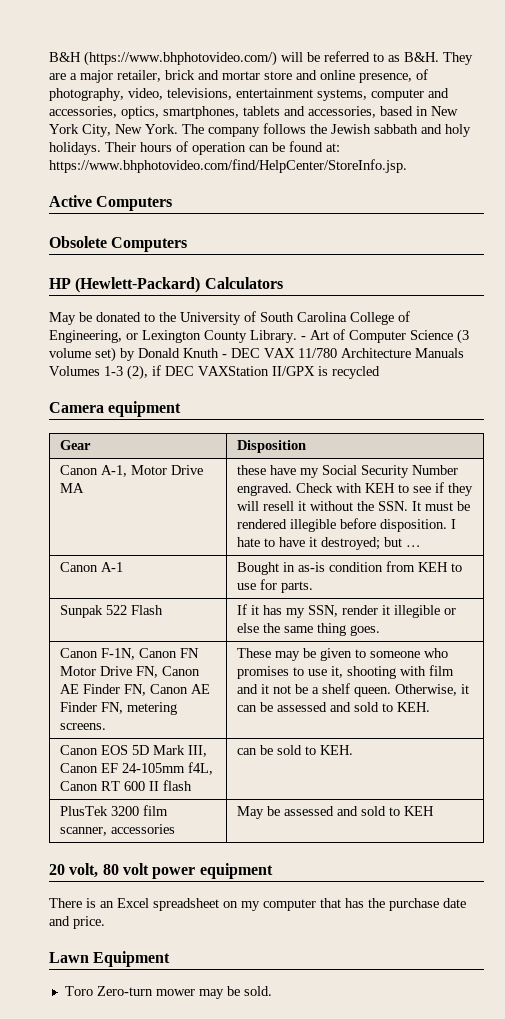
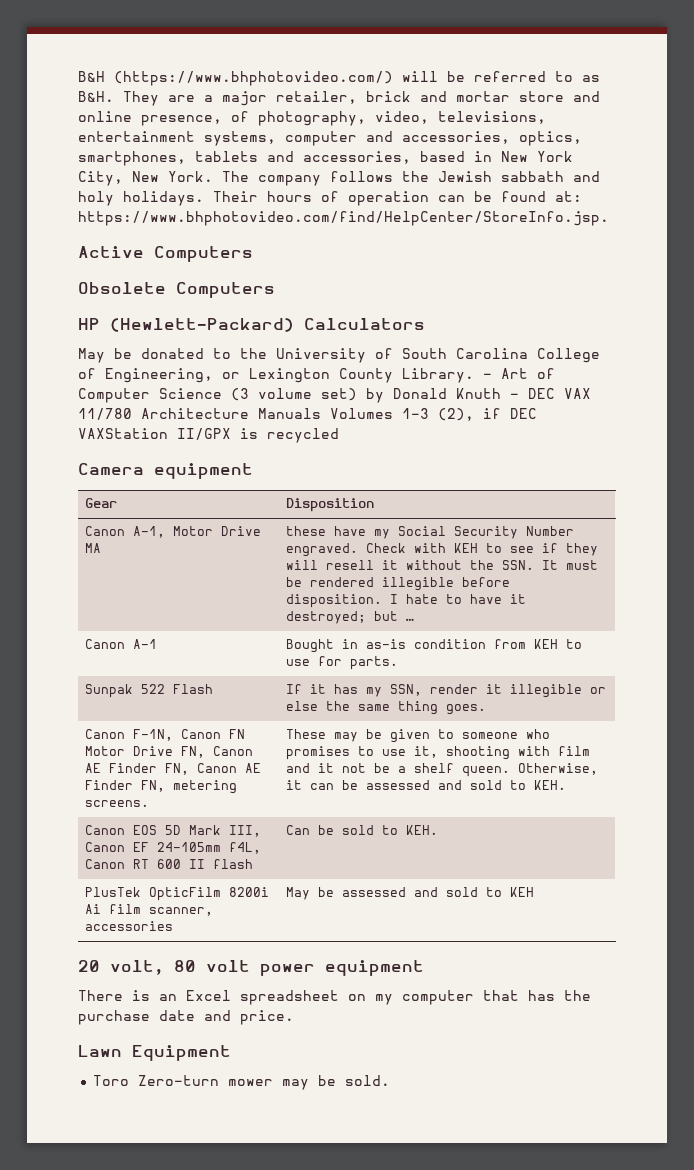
- Canon EOS 5D Mark III, Canon EF 24-105mm f4L, Canon RT 600 II flash | can be sold to KEH.
+ Canon EOS 5D Mark III, Canon EF 24-105mm f4L, Canon RT 600 II flash | Can be sold to KEH.
- PlusTek 3200 film scanner, accessories | May be assessed and sold to KEH
+ PlusTek OpticFilm 8200i Ai film scanner, accessories | May be assessed and sold to KEH

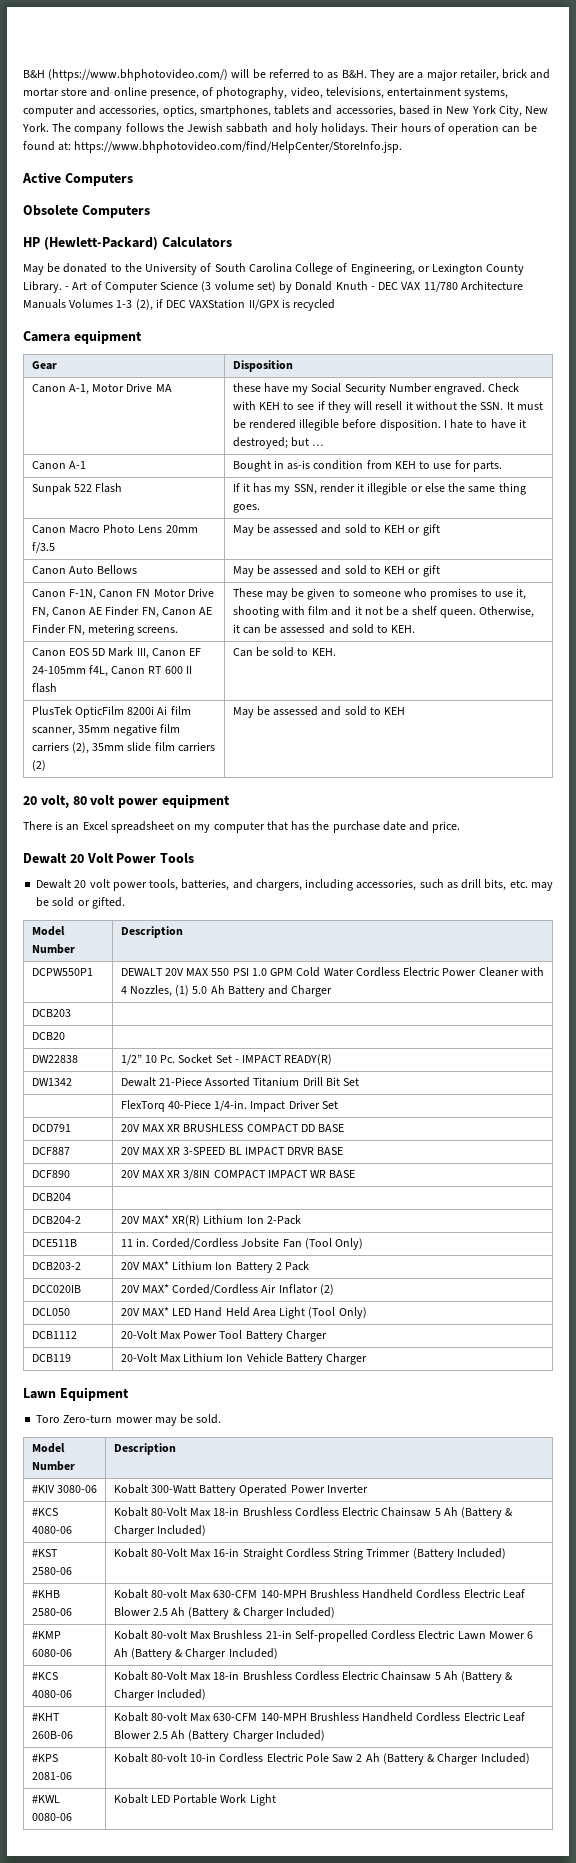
+ Canon Macro Photo Lens 20mm f/3.5 | May be assessed and sold to KEH or gift
+ Canon Auto Bellows | May be assessed and sold to KEH or gift
- PlusTek OpticFilm 8200i Ai film scanner, accessories | May be assessed and sold to KEH
+ PlusTek OpticFilm 8200i Ai film scanner, 35mm negative film carriers (2), 35mm slide film carriers (2) | May be assessed and sold to KEH
+ Dewalt 20 Volt Power Tools
+ Dewalt 20 volt power tools, batteries, and chargers, including accessories, such as drill bits, etc. may be sold or gifted.
+ Model Number | Description
+ DCPW550P1 | DEWALT 20V MAX 550 PSI 1.0 GPM Cold Water Cordless Electric Power Cleaner with 4 Nozzles, (1) 5.0 Ah Battery and Charger
+ DCB203 |
+ DCB20 |
+ DW22838 | 1/2” 10 Pc. Socket Set - IMPACT READY(R)
+ DW1342 | Dewalt 21-Piece Assorted Titanium Drill Bit Set
+ | FlexTorq 40-Piece 1/4-in. Impact Driver Set
+ DCD791 | 20V MAX XR BRUSHLESS COMPACT DD BASE
+ DCF887 | 20V MAX XR 3-SPEED BL IMPACT DRVR BASE
+ DCF890 | 20V MAX XR 3/8IN COMPACT IMPACT WR BASE
+ DCB204 |
+ DCB204-2 | 20V MAX* XR(R) Lithium Ion 2-Pack
+ DCE511B | 11 in. Corded/Cordless Jobsite Fan (Tool Only)
+ DCB203-2 | 20V MAX* Lithium Ion Battery 2 Pack
+ DCC020IB | 20V MAX* Corded/Cordless Air Inflator (2)
+ DCL050 | 20V MAX* LED Hand Held Area Light (Tool Only)
+ DCB1112 | 20-Volt Max Power Tool Battery Charger
+ DCB119 | 20-Volt Max Lithium Ion Vehicle Battery Charger
  Toro Zero-turn mower may be sold.
+ Model Number | Description
+ #KIV 3080-06 | Kobalt 300-Watt Battery Operated Power Inverter
+ #KCS 4080-06 | Kobalt 80-Volt Max 18-in Brushless Cordless Electric Chainsaw 5 Ah (Battery & Charger Included)
+ #KST 2580-06 | Kobalt 80-Volt Max 16-in Straight Cordless String Trimmer (Battery Included)
+ #KHB 2580-06 | Kobalt 80-volt Max 630-CFM 140-MPH Brushless Handheld Cordless Electric Leaf Blower 2.5 Ah (Battery & Charger Included)
+ #KMP 6080-06 | Kobalt 80-volt Max Brushless 21-in Self-propelled Cordless Electric Lawn Mower 6 Ah (Battery & Charger Included)
+ #KCS 4080-06 | Kobalt 80-Volt Max 18-in Brushless Cordless Electric Chainsaw 5 Ah (Battery & Charger Included)
+ #KHT 260B-06 | Kobalt 80-volt Max 630-CFM 140-MPH Brushless Handheld Cordless Electric Leaf Blower 2.5 Ah (Battery Charger Included)
+ #KPS 2081-06 | Kobalt 80-volt 10-in Cordless Electric Pole Saw 2 Ah (Battery & Charger Included)
+ #KWL 0080-06 | Kobalt LED Portable Work Light

